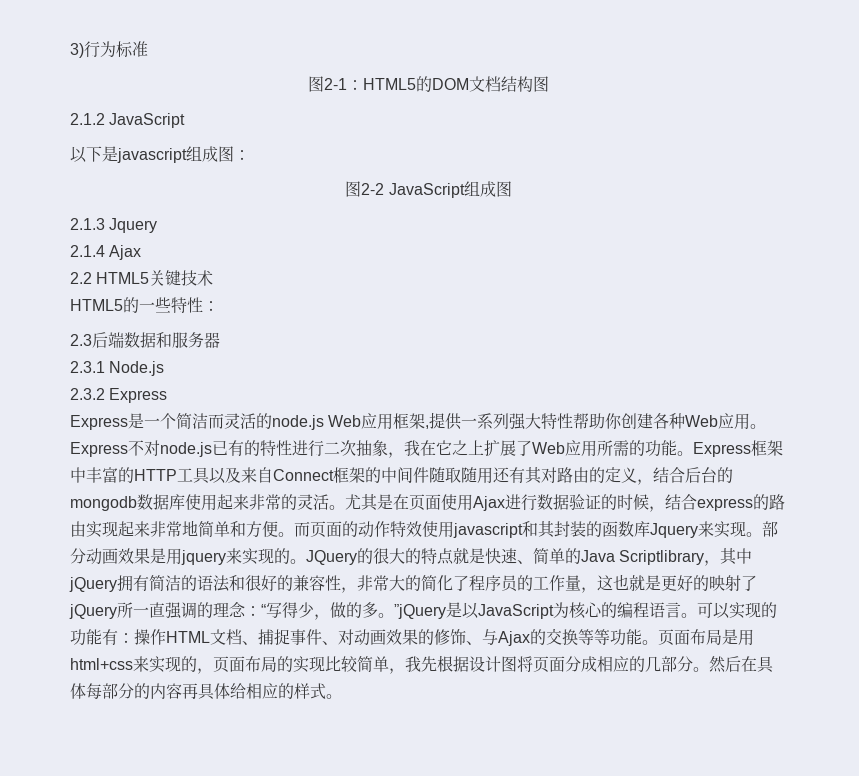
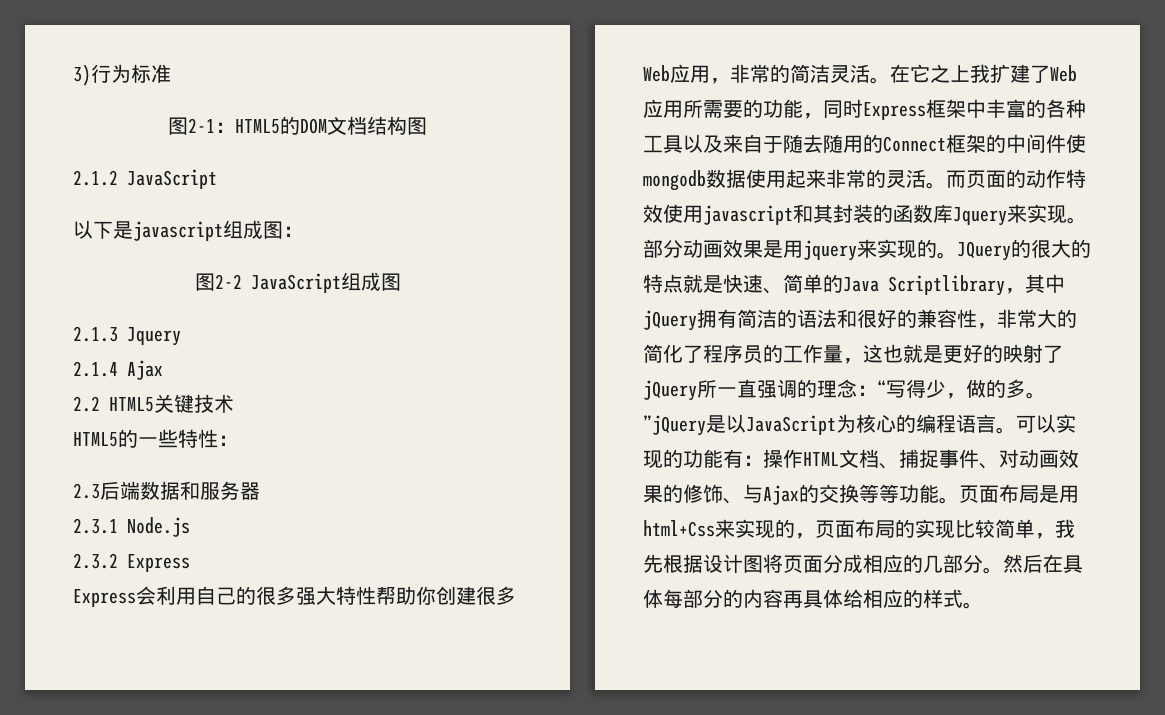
- Express是一个简洁而灵活的node.js Web应用框架,提供一系列强大特性帮助你创建各种Web应用。Express不对node.js已有的特性进行二次抽象，我在它之上扩展了Web应用所需的功能。Express框架中丰富的HTTP工具以及来自Connect框架的中间件随取随用还有其对路由的定义，结合后台的mongodb数据库使用起来非常的灵活。
+ Express会利用自己的很多强大特性帮助你创建很多Web应用，非常的简洁灵活。在它之上我扩建了Web应用所需要的功能，同时Express框架中丰富的各种工具以及来自于随去随用的Connect框架的中间件使mongodb数据使用起来非常的灵活。
- 尤其是在页面使用Ajax进行数据验证的时候，结合express的路由实现起来非常地简单和方便。
- 页面布局是用html+css来实现的，页面布局的实现比较简单，我先根据设计图将页面分成相应的几部分。
+ 页面布局是用html+Css来实现的，页面布局的实现比较简单，我先根据设计图将页面分成相应的几部分。

